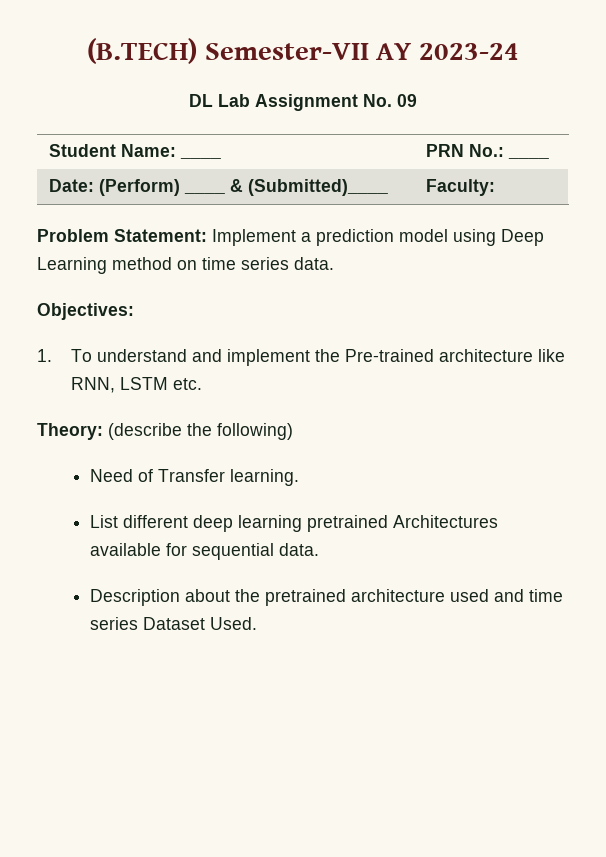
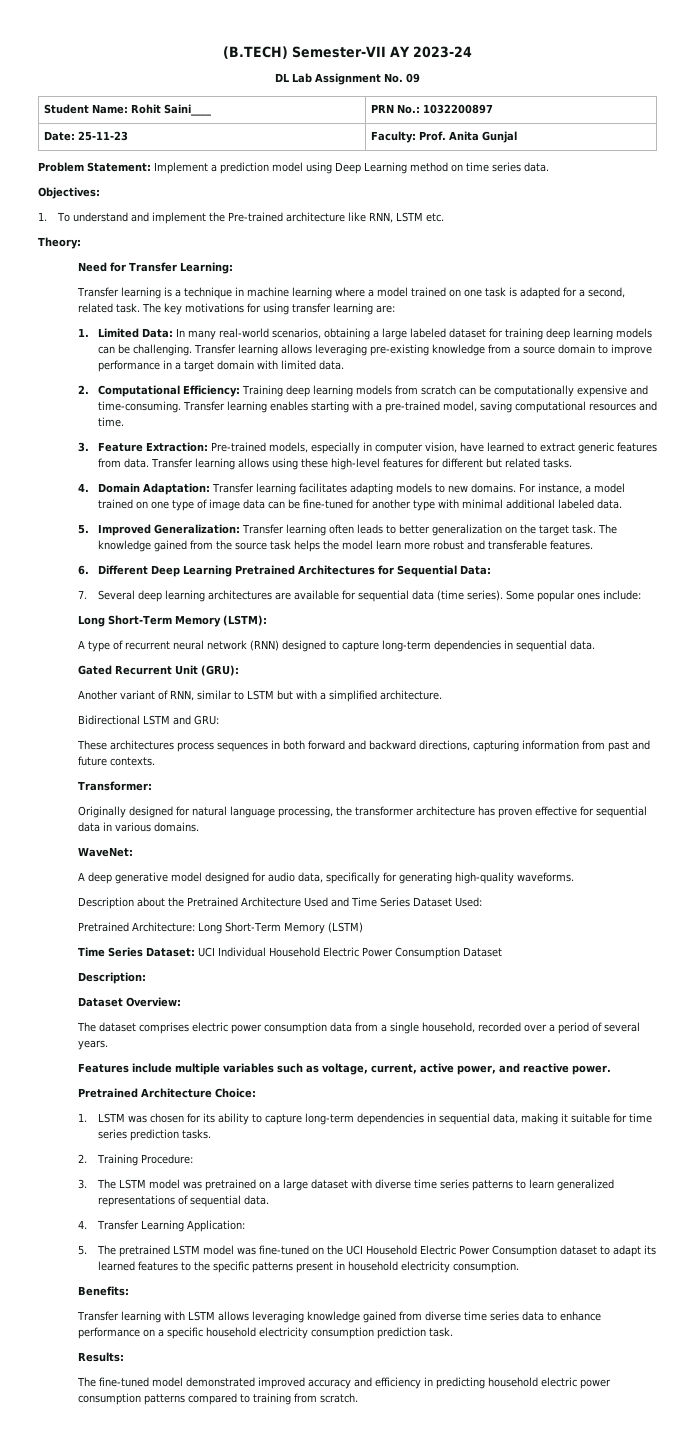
- Student Name: ____ | PRN No.: ____
+ Student Name: Rohit Saini____ | PRN No.: 1032200897
- Date: (Perform) ____ & (Submitted)____ | Faculty:
+ Date: 25-11-23 | Faculty: Prof. Anita Gunjal
- Theory: (describe the following)
- Need of Transfer learning.
- List different deep learning pretrained Architectures available for sequential data.
- Description about the pretrained architecture used and time series Dataset Used.
+ Theory:
+ Need for Transfer Learning:
+ Transfer learning is a technique in machine learning where a model trained on one task is adapted for a second, related task. The key motivations for using transfer learning are:
+ 1. Limited Data: In many real-world scenarios, obtaining a large labeled dataset for training deep learning models can be challenging. Transfer learning allows leveraging pre-existing knowledge from a source domain to improve performance in a target domain with limited data.
+ 2. Computational Efficiency: Training deep learning models from scratch can be computationally expensive and time-consuming. Transfer learning enables starting with a pre-trained model, saving computational resources and time.
+ 3. Feature Extraction: Pre-trained models, especially in computer vision, have learned to extract generic features from data. Transfer learning allows using these high-level features for different but related tasks.
+ 4. Domain Adaptation: Transfer learning facilitates adapting models to new domains. For instance, a model trained on one type of image data can be fine-tuned for another type with minimal additional labeled data.
+ 5. Improved Generalization: Transfer learning often leads to better generalization on the target task. The knowledge gained from the source task helps the model learn more robust and transferable features.
+ 6. Different Deep Learning Pretrained Architectures for Sequential Data:
+ 7. Several deep learning architectures are available for sequential data (time series). Some popular ones include:
+ Long Short-Term Memory (LSTM):
+ A type of recurrent neural network (RNN) designed to capture long-term dependencies in sequential data.
+ Gated Recurrent Unit (GRU):
+ Another variant of RNN, similar to LSTM but with a simplified architecture.
+ Bidirectional LSTM and GRU:
+ These architectures process sequences in both forward and backward directions, capturing information from past and future contexts.
+ Transformer:
+ Originally designed for natural language processing, the transformer architecture has proven effective for sequential data in various domains.
+ WaveNet:
+ A deep generative model designed for audio data, specifically for generating high-quality waveforms.
+ Description about the Pretrained Architecture Used and Time Series Dataset Used:
+ Pretrained Architecture: Long Short-Term Memory (LSTM)
+ Time Series Dataset: UCI Individual Household Electric Power Consumption Dataset
+ Description:
+ Dataset Overview:
+ The dataset comprises electric power consumption data from a single household, recorded over a period of several years.
+ Features include multiple variables such as voltage, current, active power, and reactive power.
+ Pretrained Architecture Choice:
+ 1. LSTM was chosen for its ability to capture long-term dependencies in sequential data, making it suitable for time series prediction tasks.
+ 2. Training Procedure:
+ 3. The LSTM model was pretrained on a large dataset with diverse time series patterns to learn generalized representations of sequential data.
+ 4. Transfer Learning Application:
+ 5. The pretrained LSTM model was fine-tuned on the UCI Household Electric Power Consumption dataset to adapt its learned features to the specific patterns present in household electricity consumption.
+ Benefits:
+ Transfer learning with LSTM allows leveraging knowledge gained from diverse time series data to enhance performance on a specific household electricity consumption prediction task.
+ Results:
+ The fine-tuned model demonstrated improved accuracy and efficiency in predicting household electric power consumption patterns compared to training from scratch.

